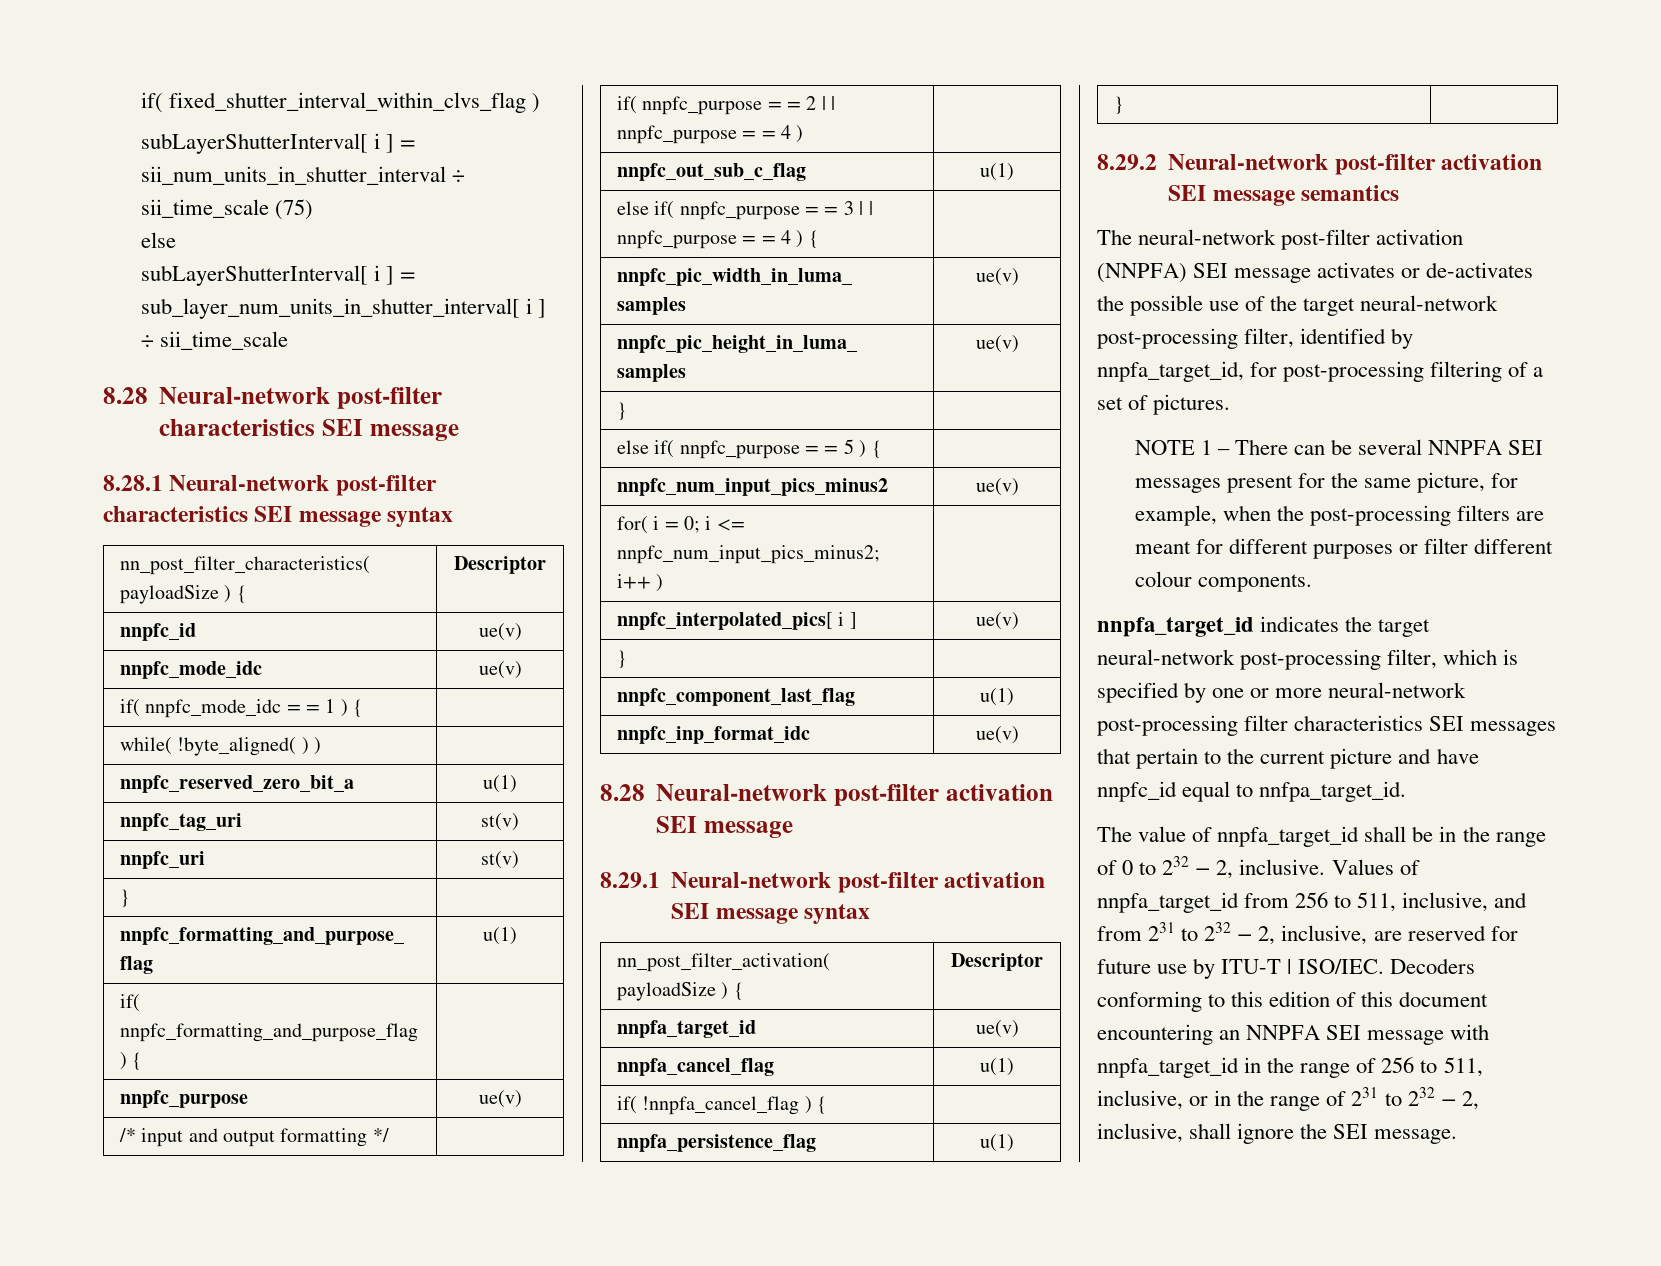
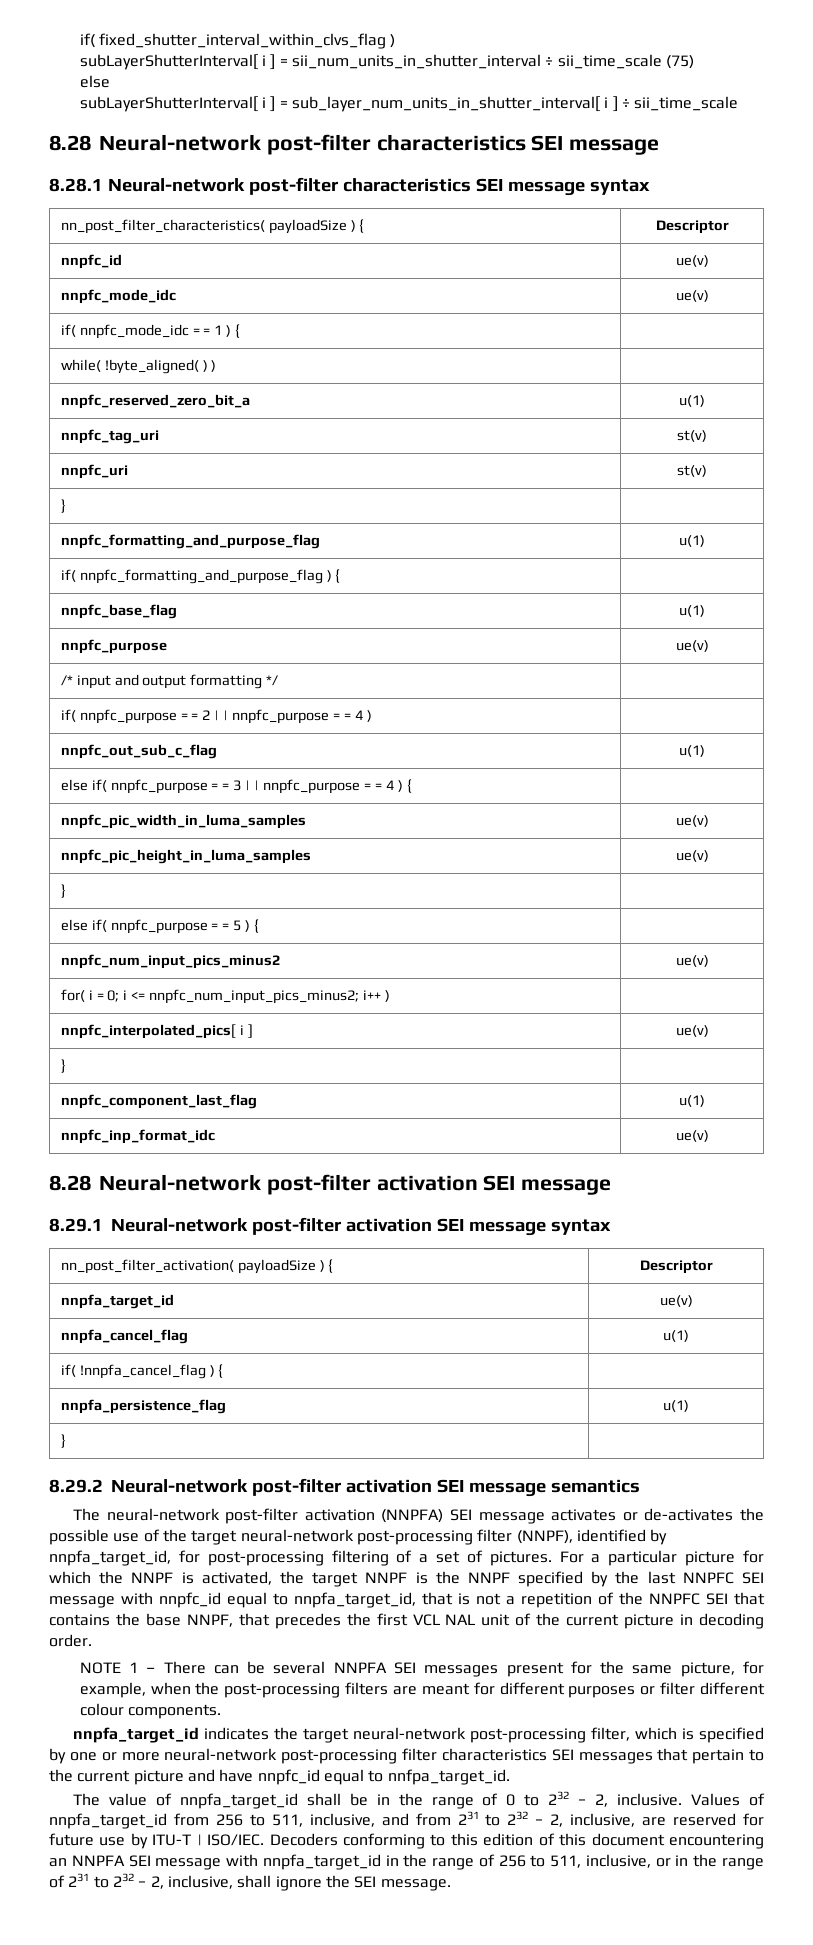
+ nnpfc_base_flag | u(1)
- The neural-network post-filter activation (NNPFA) SEI message activates or de-activates the possible use of the target neural-network post-processing filter, identified by nnpfa_target_id, for post-processing filtering of a set of pictures.
+ The neural-network post-filter activation (NNPFA) SEI message activates or de-activates the possible use of the target neural-network post-processing filter (NNPF), identified by nnpfa_target_id, for post-processing filtering of a set of pictures. For a particular picture for which the NNPF is activated, the target NNPF is the NNPF specified by the last NNPFC SEI message with nnpfc_id equal to nnpfa_target_id, that is not a repetition of the NNPFC SEI that contains the base NNPF, that precedes the first VCL NAL unit of the current picture in decoding order.

